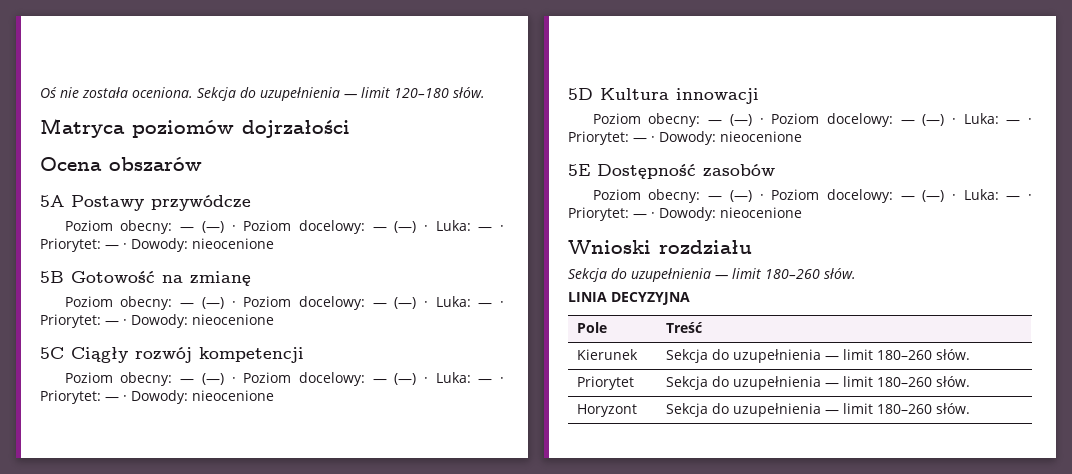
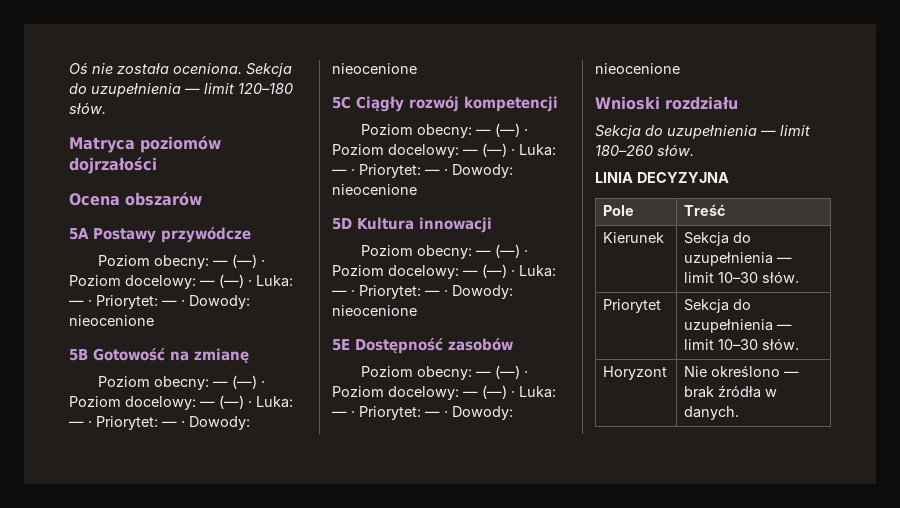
- Kierunek | Sekcja do uzupełnienia — limit 180–260 słów.
+ Kierunek | Sekcja do uzupełnienia — limit 10–30 słów.
- Priorytet | Sekcja do uzupełnienia — limit 180–260 słów.
+ Priorytet | Sekcja do uzupełnienia — limit 10–30 słów.
- Horyzont | Sekcja do uzupełnienia — limit 180–260 słów.
+ Horyzont | Nie określono — brak źródła w danych.

